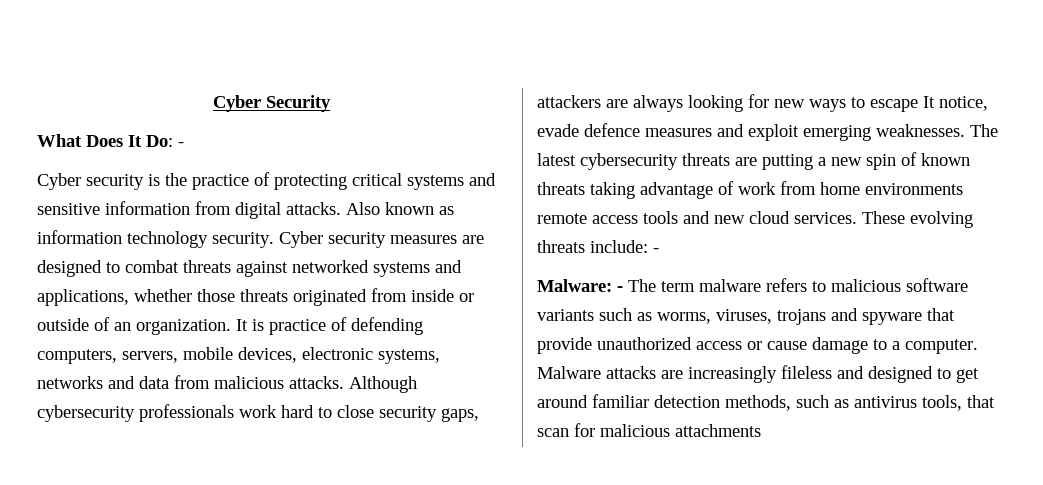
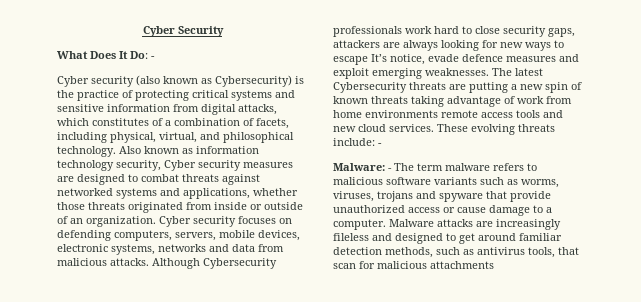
- Cyber security is the practice of protecting critical systems and sensitive information from digital attacks.
+ Cyber security (also known as Cybersecurity) is the practice of protecting critical systems and sensitive information from digital attacks, which constitutes of a combination of facets, including physical, virtual, and philosophical technology.
- Also known as information technology security. Cyber security measures are designed to combat threats against networked systems and applications, whether those threats originated from inside or outside of an organization.
+ Also known as information technology security, Cyber security measures are designed to combat threats against networked systems and applications, whether those threats originated from inside or outside of an organization.
- It is practice of defending computers, servers, mobile devices, electronic systems, networks and data from malicious attacks.
+ Cyber security focuses on defending computers, servers, mobile devices, electronic systems, networks and data from malicious attacks.
- Although cybersecurity professionals work hard to close security gaps, attackers are always looking for new ways to escape It notice, evade defence measures and exploit emerging weaknesses.
+ Although Cybersecurity professionals work hard to close security gaps, attackers are always looking for new ways to escape It’s notice, evade defence measures and exploit emerging weaknesses.
- The latest cybersecurity threats are putting a new spin of known threats taking advantage of work from home environments remote access tools and new cloud services.
+ The latest Cybersecurity threats are putting a new spin of known threats taking advantage of work from home environments remote access tools and new cloud services.

